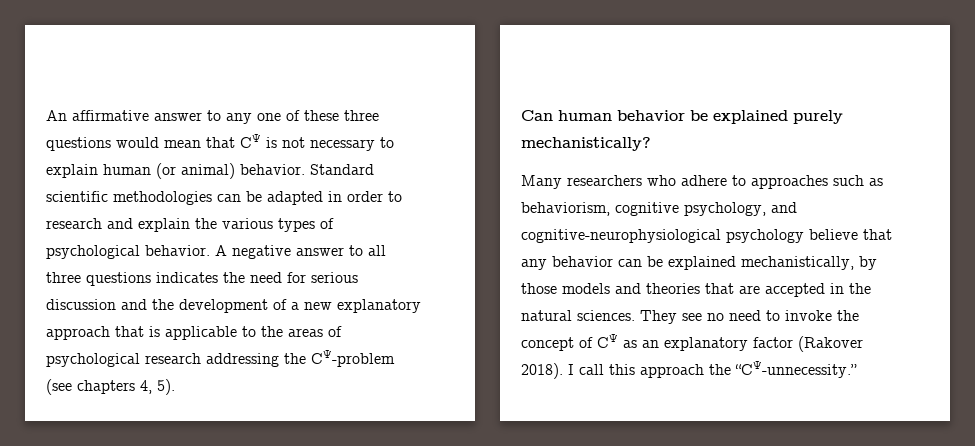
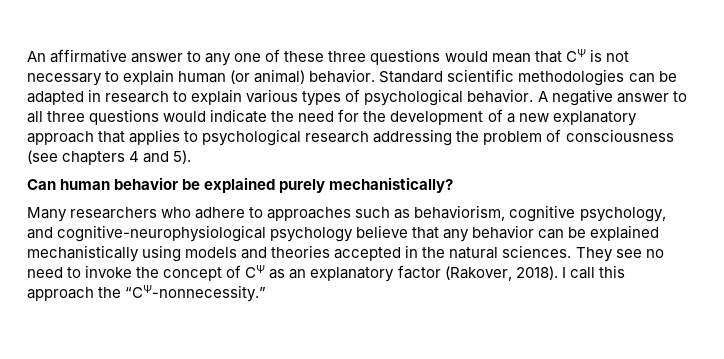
- Standard scientific methodologies can be adapted in order to research and explain the various types of psychological behavior.
+ Standard scientific methodologies can be adapted in research to explain various types of psychological behavior.
- A negative answer to all three questions indicates the need for serious discussion and the development of a new explanatory approach that is applicable to the areas of psychological research addressing the CΨ-problem (see chapters 4, 5).
+ A negative answer to all three questions would indicate the need for the development of a new explanatory approach that applies to psychological research addressing the problem of consciousness (see chapters 4 and 5).
- Many researchers who adhere to approaches such as behaviorism, cognitive psychology, and cognitive-neurophysiological psychology believe that any behavior can be explained mechanistically, by those models and theories that are accepted in the natural sciences.
+ Many researchers who adhere to approaches such as behaviorism, cognitive psychology, and cognitive-neurophysiological psychology believe that any behavior can be explained mechanistically using models and theories accepted in the natural sciences.
- They see no need to invoke the concept of CΨ as an explanatory factor (Rakover 2018).
+ They see no need to invoke the concept of CΨ as an explanatory factor (Rakover, 2018).
- I call this approach the “CΨ-unnecessity.”
+ I call this approach the “CΨ-nonnecessity.”

